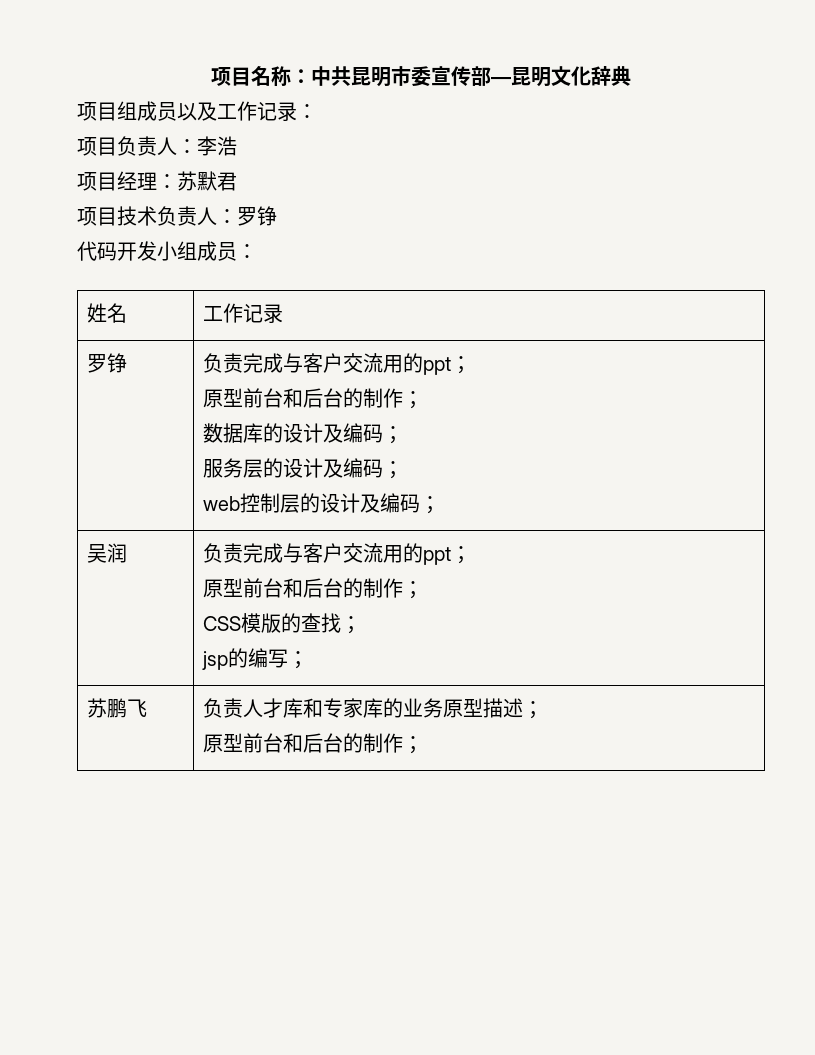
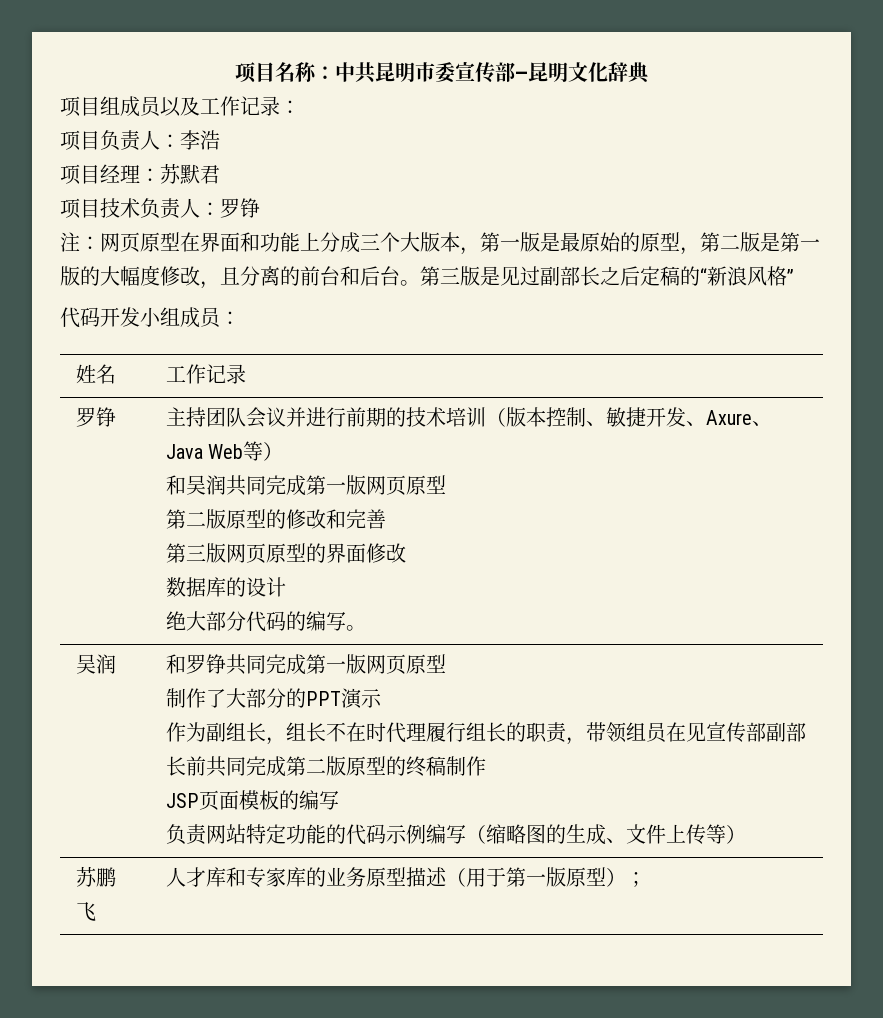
+ 注：网页原型在界面和功能上分成三个大版本，第一版是最原始的原型，第二版是第一版的大幅度修改，且分离的前台和后台。第三版是见过副部长之后定稿的“新浪风格”
- 罗铮 | 负责完成与客户交流用的ppt；
- 原型前台和后台的制作；
- 数据库的设计及编码；
- 服务层的设计及编码；
- web控制层的设计及编码；
- 吴润 | 负责完成与客户交流用的ppt；
- 原型前台和后台的制作；
- CSS模版的查找；
- jsp的编写；
+ 罗铮 | 主持团队会议并进行前期的技术培训（版本控制、敏捷开发、Axure、Java Web等）
+ 和吴润共同完成第一版网页原型
+ 第二版原型的修改和完善
+ 第三版网页原型的界面修改
+ 数据库的设计
+ 绝大部分代码的编写。
+ 吴润 | 和罗铮共同完成第一版网页原型
+ 制作了大部分的PPT演示
+ 作为副组长，组长不在时代理履行组长的职责，带领组员在见宣传部副部长前共同完成第二版原型的终稿制作
+ JSP页面模板的编写
+ 负责网站特定功能的代码示例编写（缩略图的生成、文件上传等）
- 苏鹏飞 | 负责人才库和专家库的业务原型描述；
- 原型前台和后台的制作；
+ 苏鹏飞 | 人才库和专家库的业务原型描述（用于第一版原型）；

